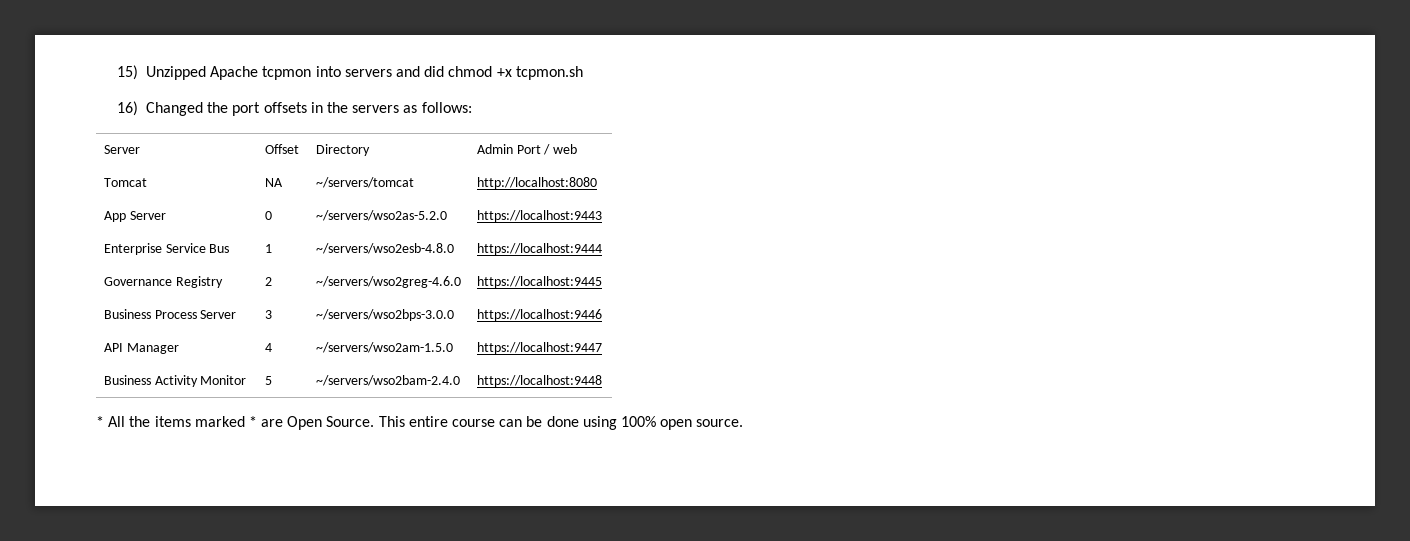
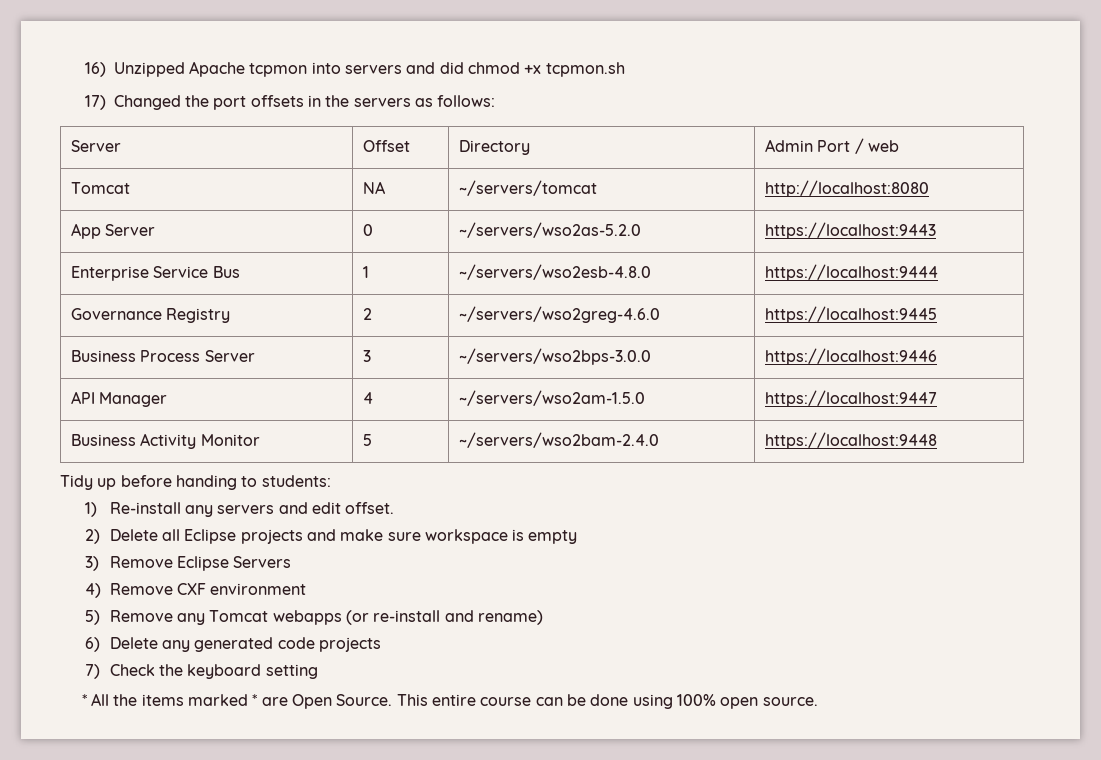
- 15) Unzipped Apache tcpmon into servers and did chmod +x tcpmon.sh
+ 16) Unzipped Apache tcpmon into servers and did chmod +x tcpmon.sh
- 16) Changed the port offsets in the servers as follows:
+ 17) Changed the port offsets in the servers as follows:
+ Tidy up before handing to students:
+ 1) Re-install any servers and edit offset.
+ 2) Delete all Eclipse projects and make sure workspace is empty
+ 3) Remove Eclipse Servers
+ 4) Remove CXF environment
+ 5) Remove any Tomcat webapps (or re-install and rename)
+ 6) Delete any generated code projects
+ 7) Check the keyboard setting

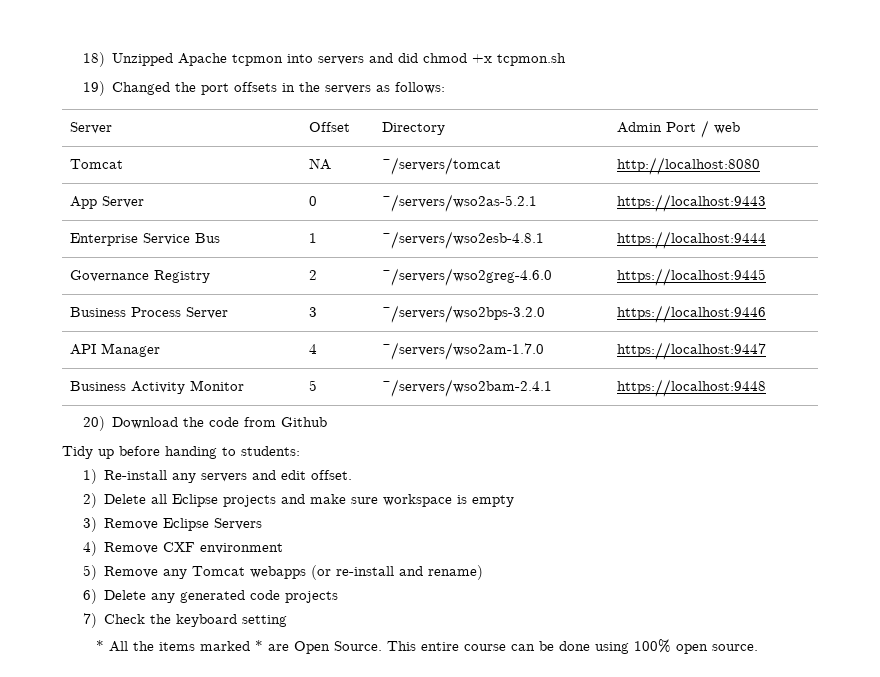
- 16) Unzipped Apache tcpmon into servers and did chmod +x tcpmon.sh
+ 18) Unzipped Apache tcpmon into servers and did chmod +x tcpmon.sh
- 17) Changed the port offsets in the servers as follows:
+ 19) Changed the port offsets in the servers as follows:
- App Server | 0 | ~/servers/wso2as-5.2.0 | https://localhost:9443
+ App Server | 0 | ~/servers/wso2as-5.2.1 | https://localhost:9443
- Enterprise Service Bus | 1 | ~/servers/wso2esb-4.8.0 | https://localhost:9444
+ Enterprise Service Bus | 1 | ~/servers/wso2esb-4.8.1 | https://localhost:9444
- Business Process Server | 3 | ~/servers/wso2bps-3.0.0 | https://localhost:9446
+ Business Process Server | 3 | ~/servers/wso2bps-3.2.0 | https://localhost:9446
- API Manager | 4 | ~/servers/wso2am-1.5.0 | https://localhost:9447
+ API Manager | 4 | ~/servers/wso2am-1.7.0 | https://localhost:9447
- Business Activity Monitor | 5 | ~/servers/wso2bam-2.4.0 | https://localhost:9448
+ Business Activity Monitor | 5 | ~/servers/wso2bam-2.4.1 | https://localhost:9448
+ 20) Download the code from Github

